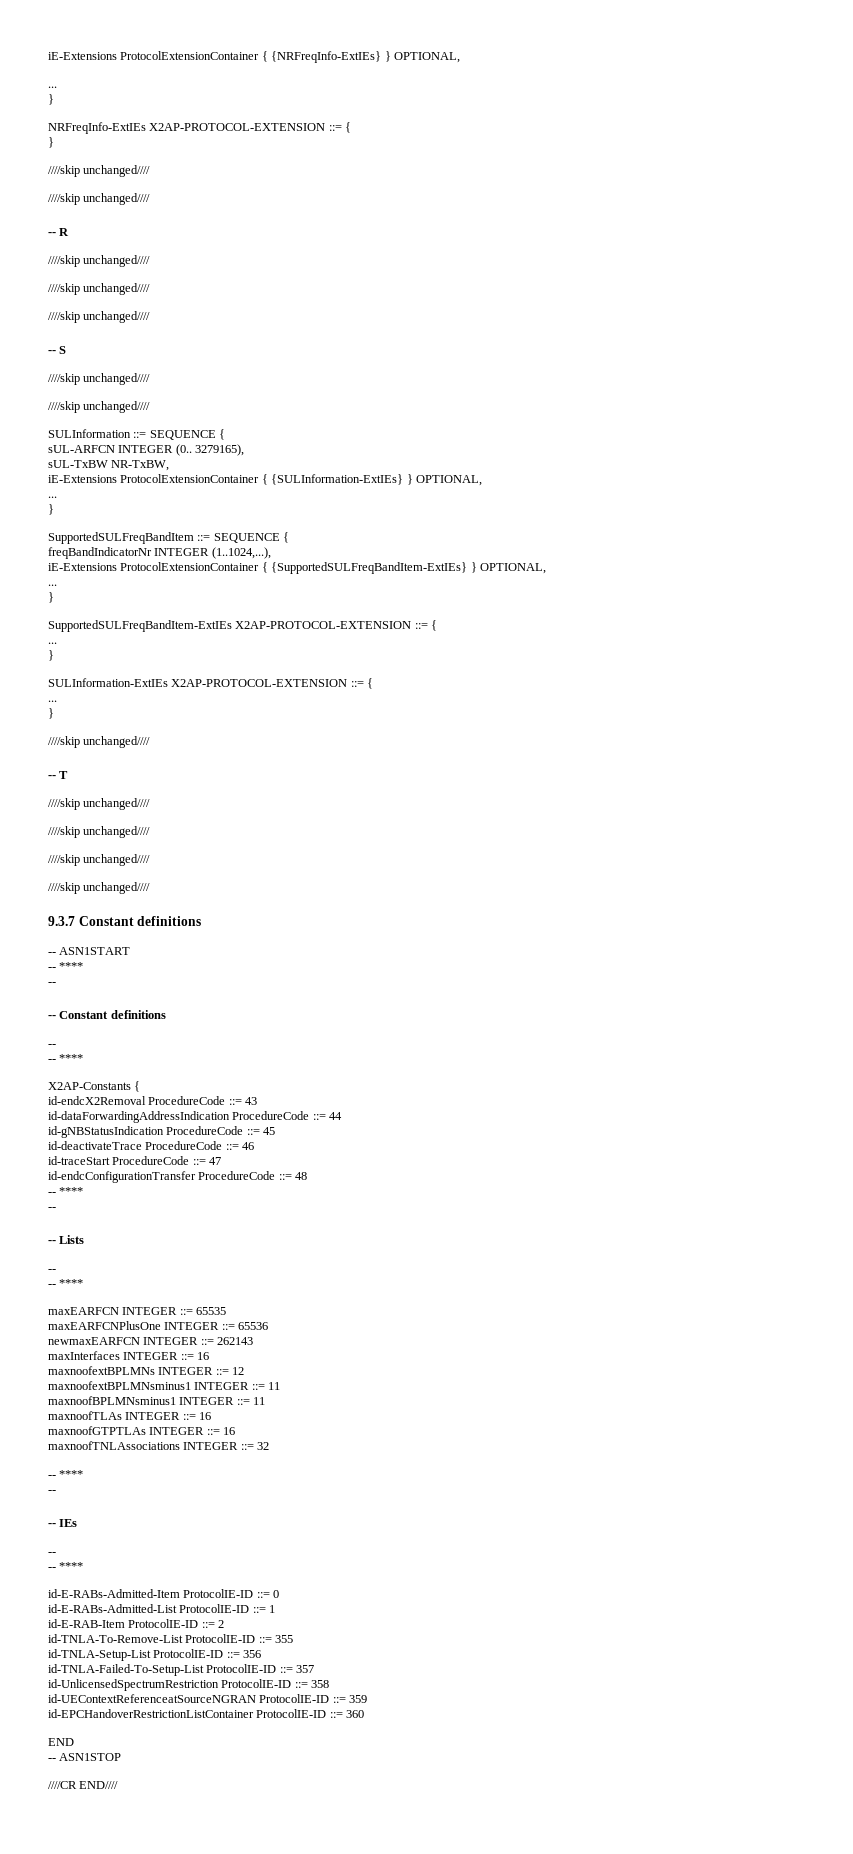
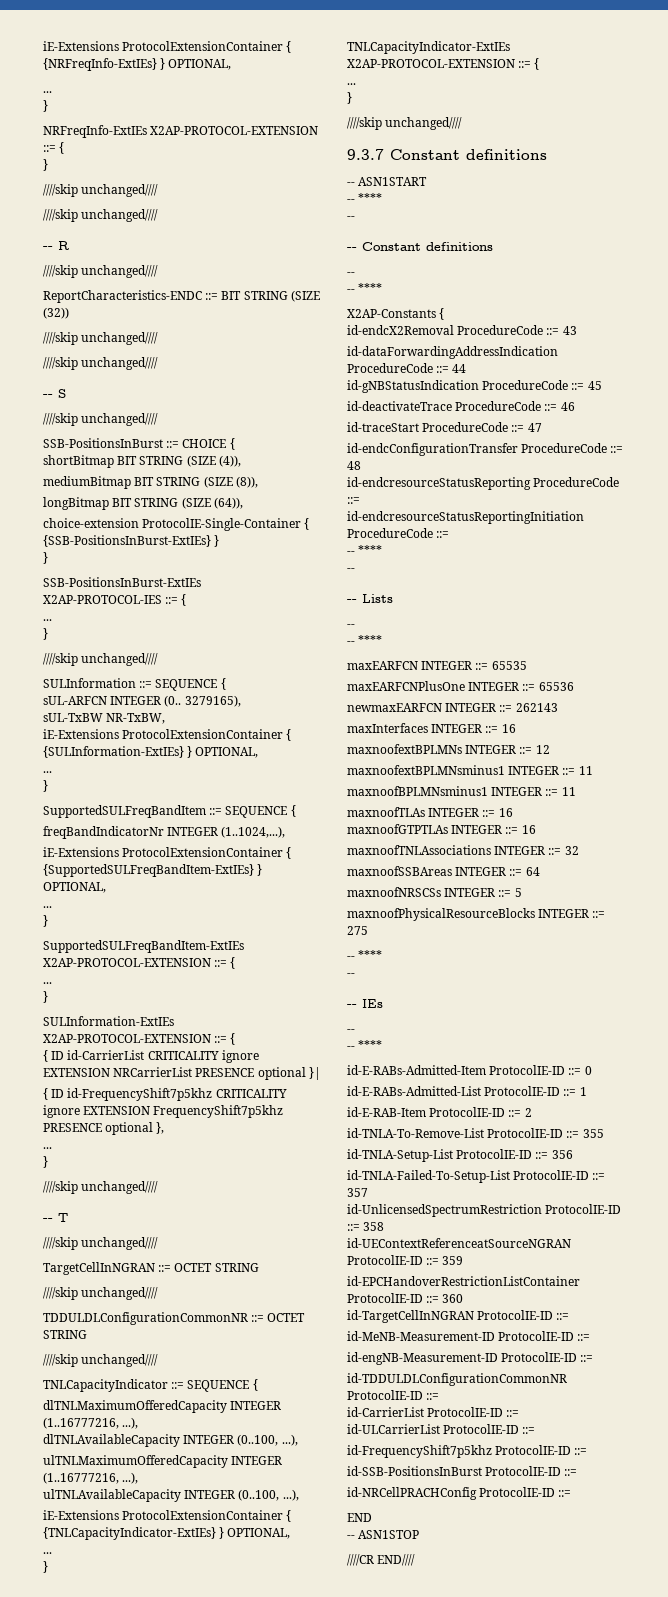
+ ReportCharacteristics-ENDC ::= BIT STRING (SIZE (32))
+ SSB-PositionsInBurst ::= CHOICE {
+ shortBitmap BIT STRING (SIZE (4)),
+ mediumBitmap BIT STRING (SIZE (8)),
+ longBitmap BIT STRING (SIZE (64)),
+ choice-extension ProtocolIE-Single-Container { {SSB-PositionsInBurst-ExtIEs} }
+ }
+ SSB-PositionsInBurst-ExtIEs X2AP-PROTOCOL-IES ::= {
+ ...
+ }
+ { ID id-CarrierList CRITICALITY ignore EXTENSION NRCarrierList PRESENCE optional }|
+ { ID id-FrequencyShift7p5khz CRITICALITY ignore EXTENSION FrequencyShift7p5khz PRESENCE optional },
  -- T
  ////skip unchanged////
+ TargetCellInNGRAN ::= OCTET STRING
  ////skip unchanged////
+ TDDULDLConfigurationCommonNR ::= OCTET STRING
  ////skip unchanged////
+ TNLCapacityIndicator ::= SEQUENCE {
+ dlTNLMaximumOfferedCapacity INTEGER (1..16777216, ...),
+ dlTNLAvailableCapacity INTEGER (0..100, ...),
+ ulTNLMaximumOfferedCapacity INTEGER (1..16777216, ...),
+ ulTNLAvailableCapacity INTEGER (0..100, ...),
+ iE-Extensions ProtocolExtensionContainer { {TNLCapacityIndicator-ExtIEs} } OPTIONAL,
+ ...
+ }
+ TNLCapacityIndicator-ExtIEs X2AP-PROTOCOL-EXTENSION ::= {
+ ...
+ }
+ id-endcresourceStatusReporting ProcedureCode ::=
+ id-endcresourceStatusReportingInitiation ProcedureCode ::=
+ maxnoofSSBAreas INTEGER ::= 64
+ maxnoofNRSCSs INTEGER ::= 5
+ maxnoofPhysicalResourceBlocks INTEGER ::= 275
+ id-TargetCellInNGRAN ProtocolIE-ID ::=
+ id-MeNB-Measurement-ID ProtocolIE-ID ::=
+ id-engNB-Measurement-ID ProtocolIE-ID ::=
+ id-TDDULDLConfigurationCommonNR ProtocolIE-ID ::=
+ id-CarrierList ProtocolIE-ID ::=
+ id-ULCarrierList ProtocolIE-ID ::=
+ id-FrequencyShift7p5khz ProtocolIE-ID ::=
+ id-SSB-PositionsInBurst ProtocolIE-ID ::=
+ id-NRCellPRACHConfig ProtocolIE-ID ::=

